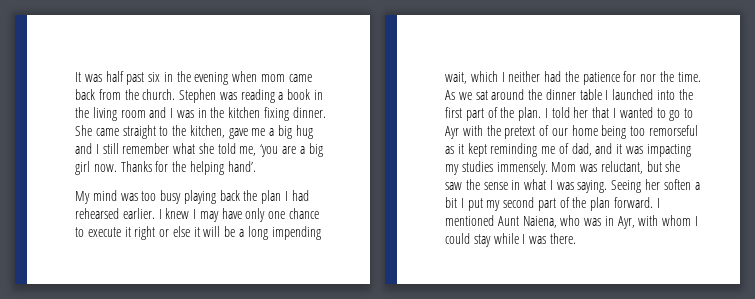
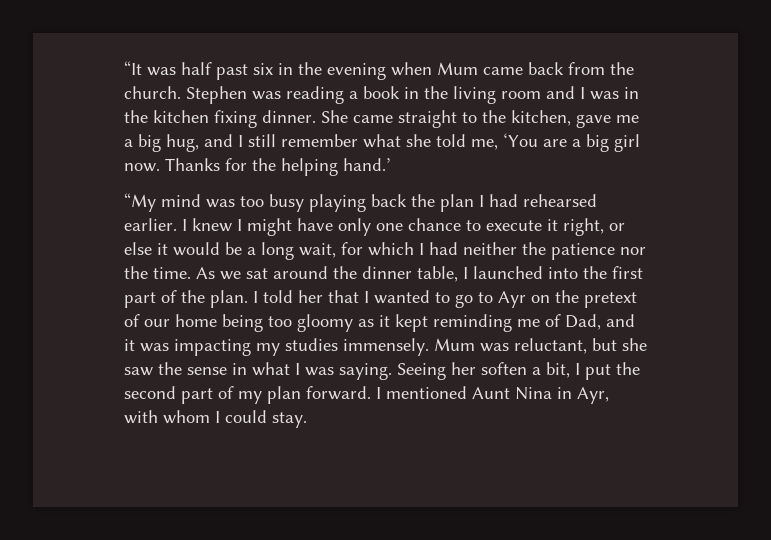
- It was half past six in the evening when mom came back from the church.
+ “It was half past six in the evening when Mum came back from the church.
- She came straight to the kitchen, gave me a big hug and I still remember what she told me, ‘you are a big girl now.
+ She came straight to the kitchen, gave me a big hug, and I still remember what she told me, ‘You are a big girl now.
- Thanks for the helping hand’.
- My mind was too busy playing back the plan I had rehearsed earlier.
+ Thanks for the helping hand.’
+ “My mind was too busy playing back the plan I had rehearsed earlier.
- I knew I may have only one chance to execute it right or else it will be a long impending wait, which I neither had the patience for nor the time.
+ I knew I might have only one chance to execute it right, or else it would be a long wait, for which I had neither the patience nor the time.
- As we sat around the dinner table I launched into the first part of the plan.
+ As we sat around the dinner table, I launched into the first part of the plan.
- I told her that I wanted to go to Ayr with the pretext of our home being too remorseful as it kept reminding me of dad, and it was impacting my studies immensely.
+ I told her that I wanted to go to Ayr on the pretext of our home being too gloomy as it kept reminding me of Dad, and it was impacting my studies immensely.
- Mom was reluctant, but she saw the sense in what I was saying.
+ Mum was reluctant, but she saw the sense in what I was saying.
- Seeing her soften a bit I put my second part of the plan forward.
+ Seeing her soften a bit, I put the second part of my plan forward.
- I mentioned Aunt Naiena, who was in Ayr, with whom I could stay while I was there.
+ I mentioned Aunt Nina in Ayr, with whom I could stay.

